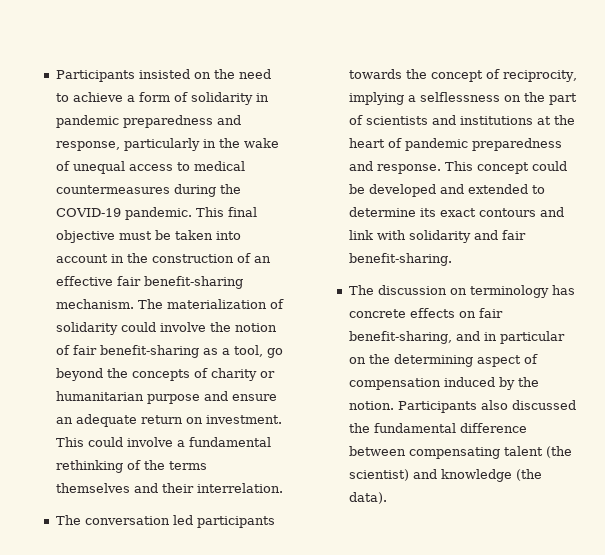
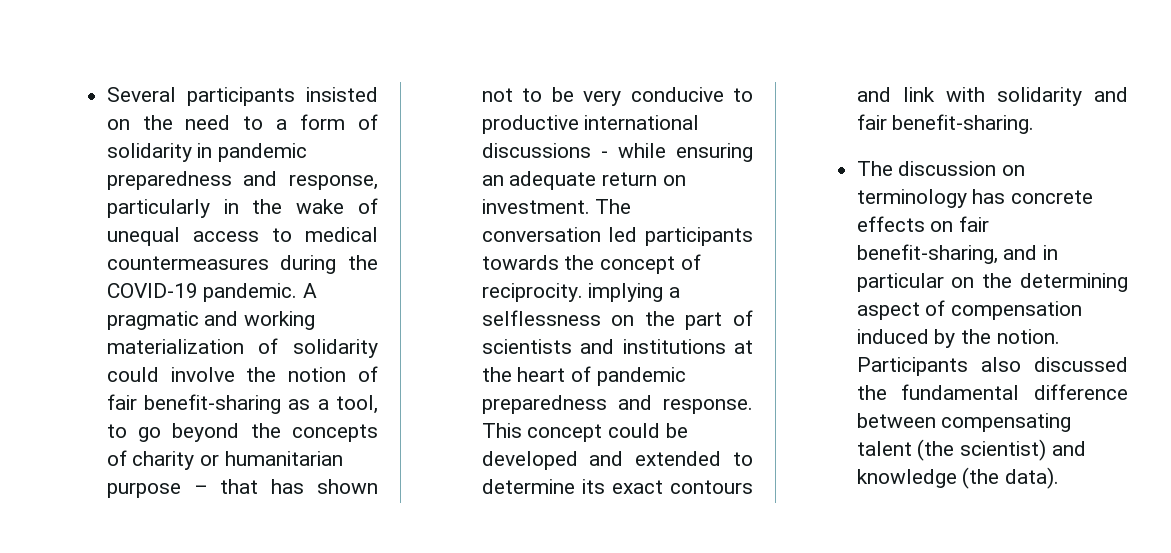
- Participants insisted on the need to achieve a form of solidarity in pandemic preparedness and response, particularly in the wake of unequal access to medical countermeasures during the COVID-19 pandemic.
+ Several participants insisted on the need to a form of solidarity in pandemic preparedness and response, particularly in the wake of unequal access to medical countermeasures during the COVID-19 pandemic.
- This final objective must be taken into account in the construction of an effective fair benefit-sharing mechanism. The materialization of solidarity could involve the notion of fair benefit-sharing as a tool, go beyond the concepts of charity or humanitarian purpose and ensure an adequate return on investment. This could involve a fundamental rethinking of the terms themselves and their interrelation.
- The conversation led participants towards the concept of reciprocity, implying a selflessness on the part of scientists and institutions at the heart of pandemic preparedness and response.
+ A pragmatic and working materialization of solidarity could involve the notion of fair benefit-sharing as a tool, to go beyond the concepts of charity or humanitarian purpose – that has shown not to be very conducive to productive international discussions - while ensuring an adequate return on investment. The conversation led participants towards the concept of reciprocity. implying a selflessness on the part of scientists and institutions at the heart of pandemic preparedness and response.

